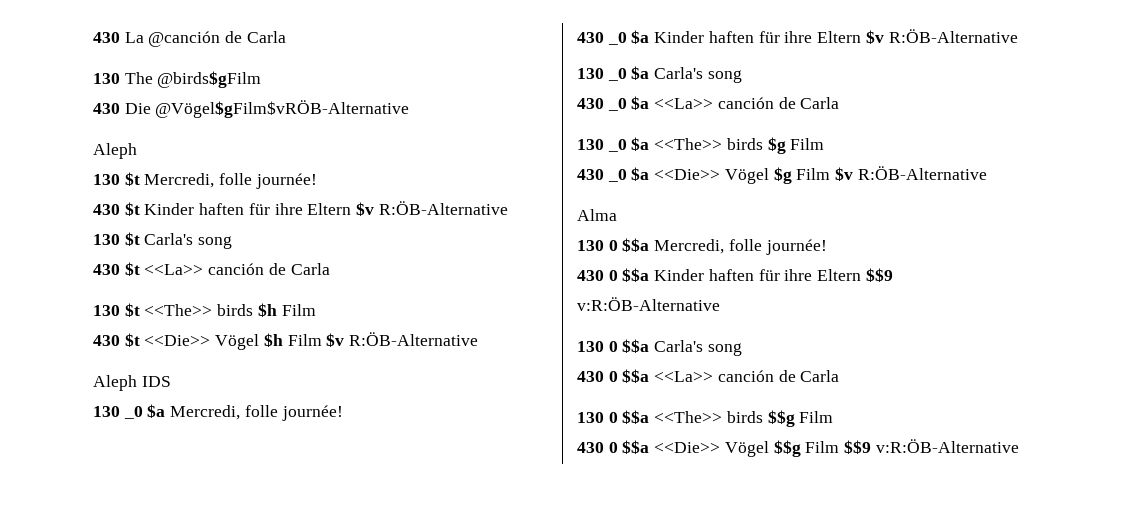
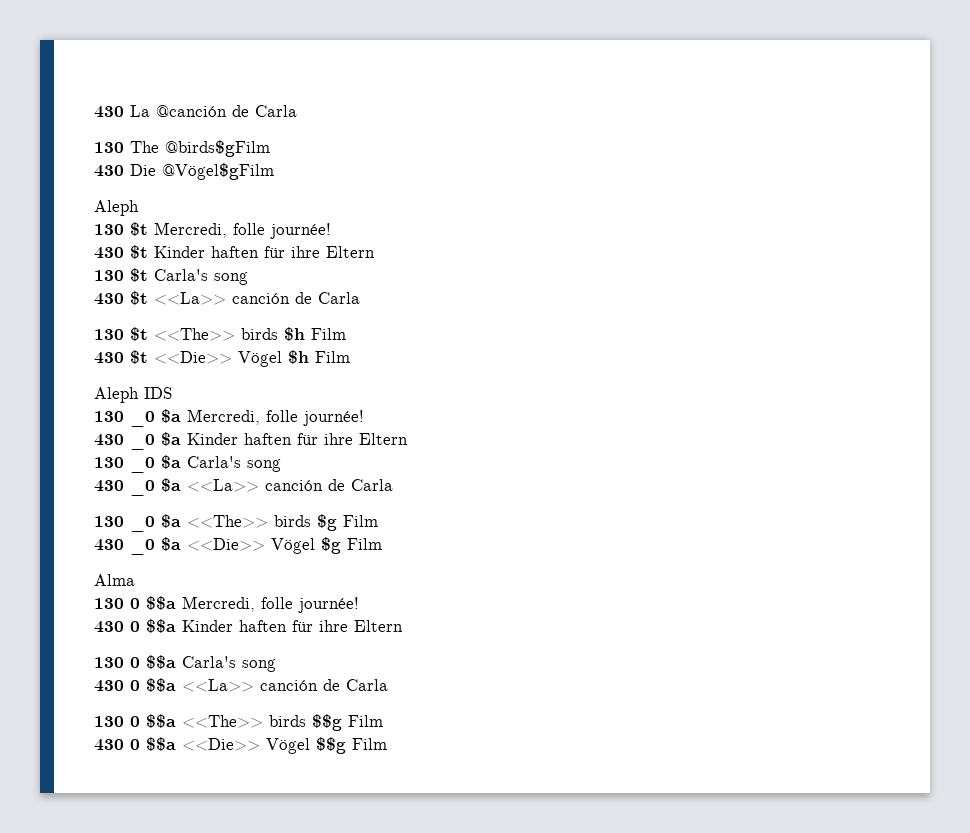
- 430 Die @Vögel$gFilm$vRÖB-Alternative
+ 430 Die @Vögel$gFilm
- 430 $t Kinder haften für ihre Eltern $v R:ÖB-Alternative
+ 430 $t Kinder haften für ihre Eltern
- 430 $t <<Die>> Vögel $h Film $v R:ÖB-Alternative
+ 430 $t <<Die>> Vögel $h Film
- 430 _0 $a Kinder haften für ihre Eltern $v R:ÖB-Alternative
+ 430 _0 $a Kinder haften für ihre Eltern
- 430 _0 $a <<Die>> Vögel $g Film $v R:ÖB-Alternative
+ 430 _0 $a <<Die>> Vögel $g Film
- 430 0 $$a Kinder haften für ihre Eltern $$9 v:R:ÖB-Alternative
+ 430 0 $$a Kinder haften für ihre Eltern
- 430 0 $$a <<Die>> Vögel $$g Film $$9 v:R:ÖB-Alternative
+ 430 0 $$a <<Die>> Vögel $$g Film

